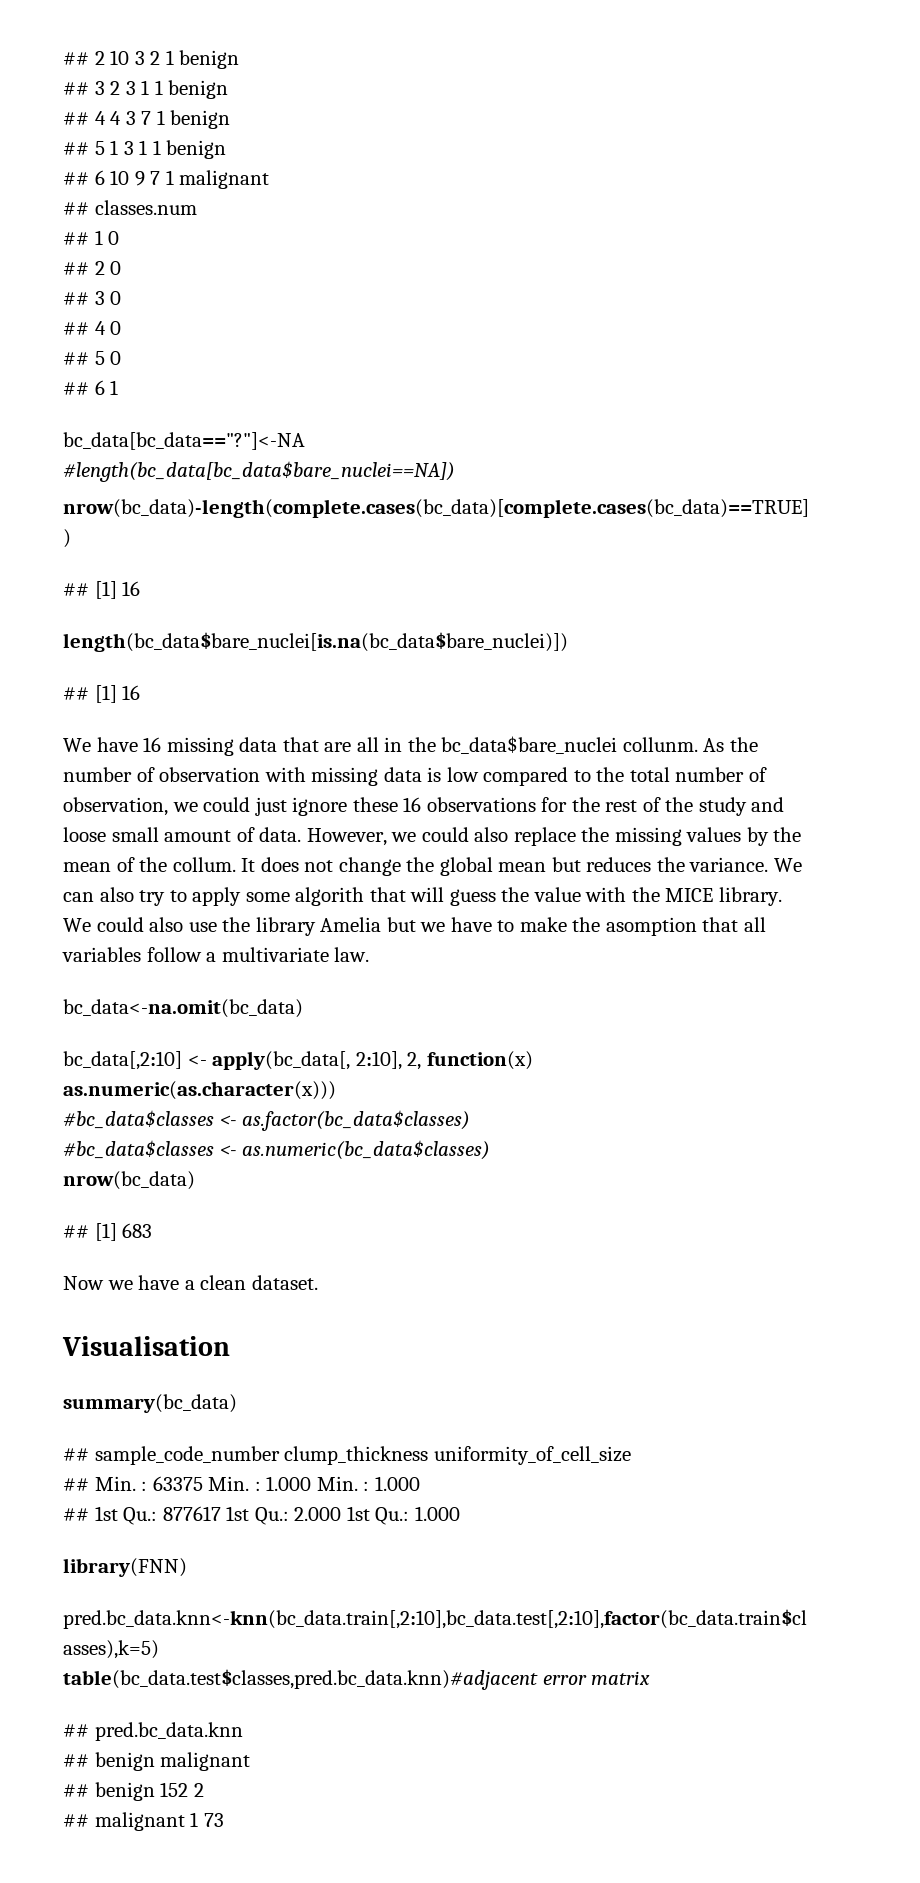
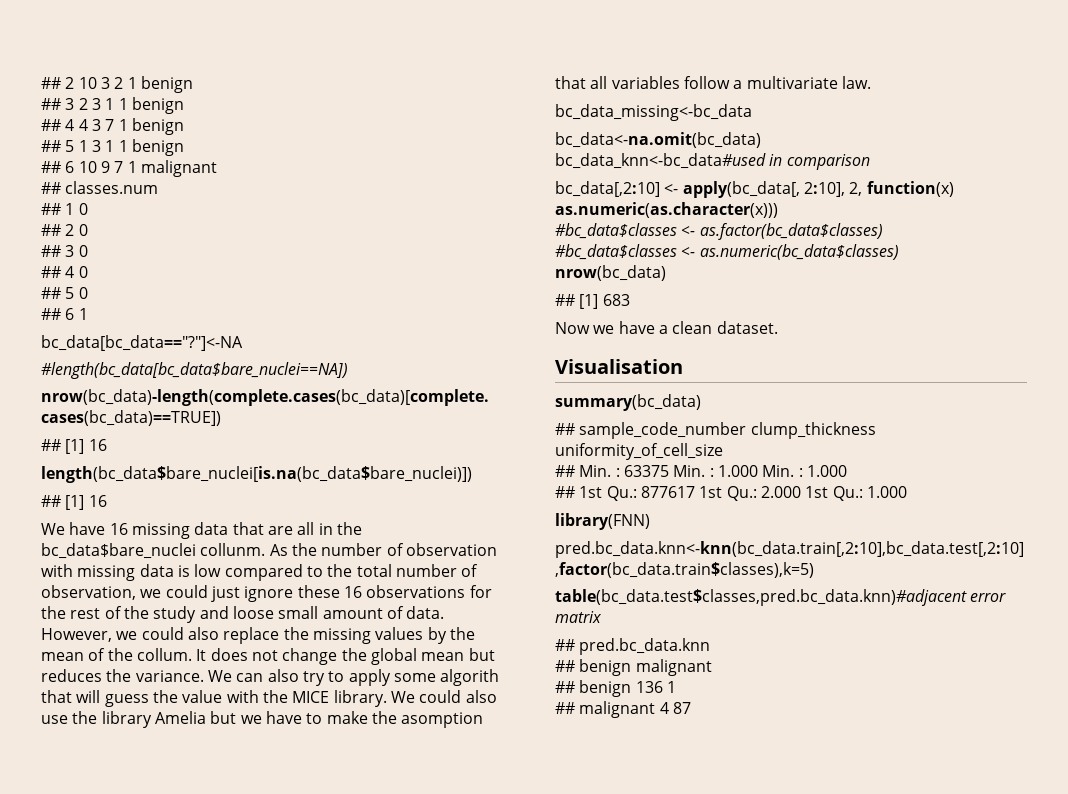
+ bc_data_missing<-bc_data
+ bc_data_knn<-bc_data#used in comparison
- ## benign 152 2
+ ## benign 136 1
- ## malignant 1 73
+ ## malignant 4 87

